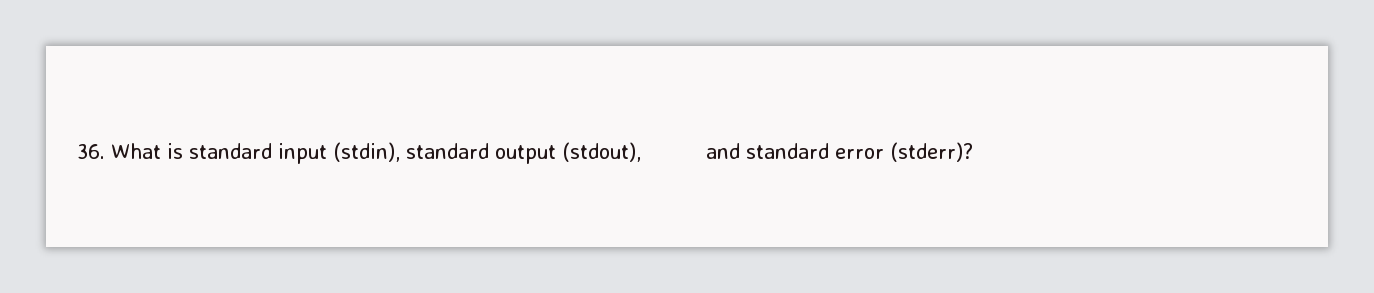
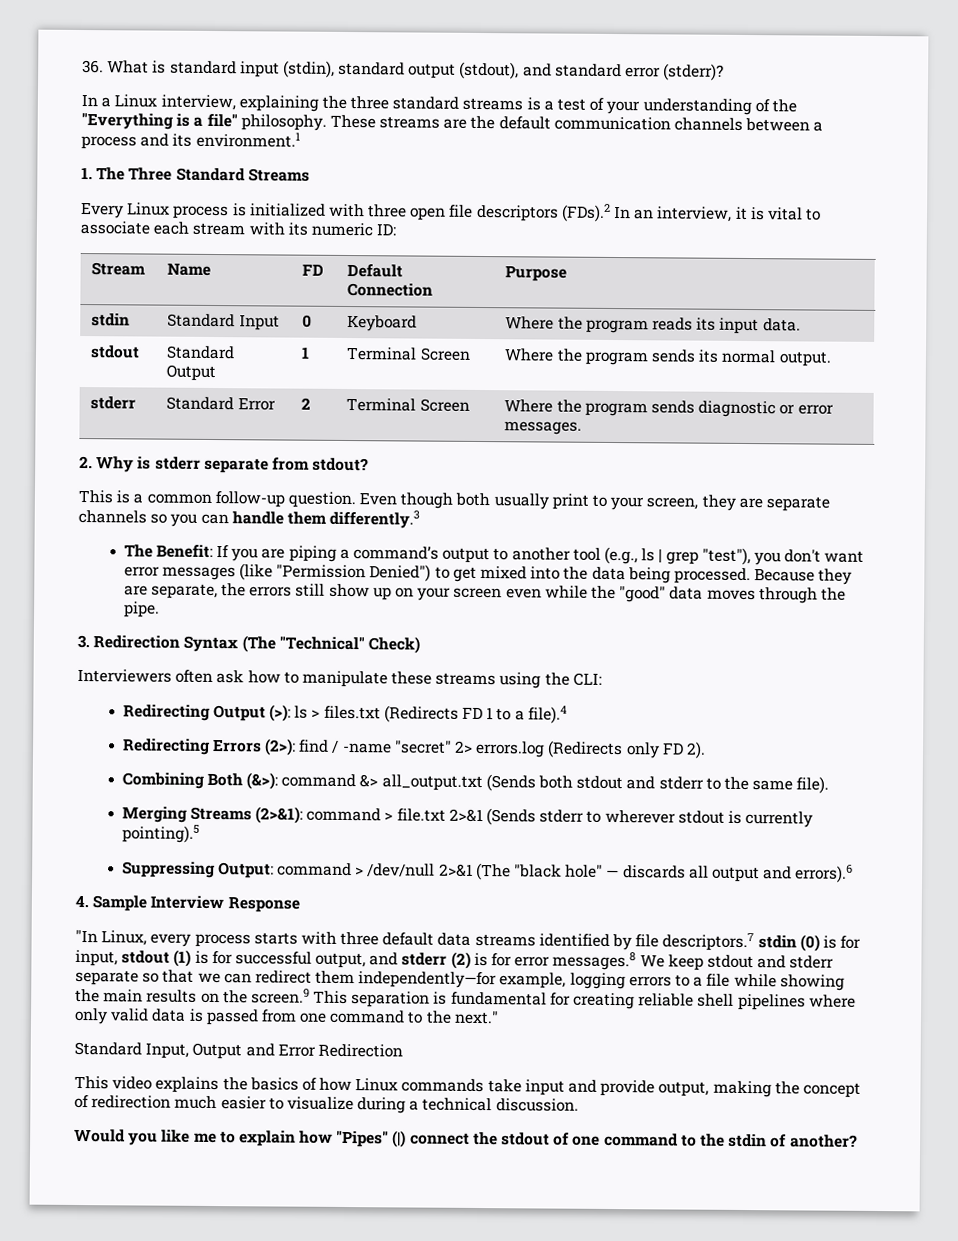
+ In a Linux interview, explaining the three standard streams is a test of your understanding of the "Everything is a file" philosophy. These streams are the default communication channels between a process and its environment.1
+ 1. The Three Standard Streams
+ Every Linux process is initialized with three open file descriptors (FDs).2 In an interview, it is vital to associate each stream with its numeric ID:
+ Stream | Name | FD | Default Connection | Purpose
+ stdin | Standard Input | 0 | Keyboard | Where the program reads its input data.
+ stdout | Standard Output | 1 | Terminal Screen | Where the program sends its normal output.
+ stderr | Standard Error | 2 | Terminal Screen | Where the program sends diagnostic or error messages.
+ 2. Why is stderr separate from stdout?
+ This is a common follow-up question. Even though both usually print to your screen, they are separate channels so you can handle them differently.3
+ The Benefit: If you are piping a command’s output to another tool (e.g., ls | grep "test"), you don't want error messages (like "Permission Denied") to get mixed into the data being processed. Because they are separate, the errors still show up on your screen even while the "good" data moves through the pipe.
+ 3. Redirection Syntax (The "Technical" Check)
+ Interviewers often ask how to manipulate these streams using the CLI:
+ Redirecting Output (>): ls > files.txt (Redirects FD 1 to a file).4
+ Redirecting Errors (2>): find / -name "secret" 2> errors.log (Redirects only FD 2).
+ Combining Both (&>): command &> all_output.txt (Sends both stdout and stderr to the same file).
+ Merging Streams (2>&1): command > file.txt 2>&1 (Sends stderr to wherever stdout is currently pointing).5
+ Suppressing Output: command > /dev/null 2>&1 (The "black hole" — discards all output and errors).6
+ 4. Sample Interview Response
+ "In Linux, every process starts with three default data streams identified by file descriptors.7 stdin (0) is for input, stdout (1) is for successful output, and stderr (2) is for error messages.8 We keep stdout and stderr separate so that we can redirect them independently—for example, logging errors to a file while showing the main results on the screen.9 This separation is fundamental for creating reliable shell pipelines where only valid data is passed from one command to the next."
+ Standard Input, Output and Error Redirection
+ This video explains the basics of how Linux commands take input and provide output, making the concept of redirection much easier to visualize during a technical discussion.
+ Would you like me to explain how "Pipes" (|) connect the stdout of one command to the stdin of another?

